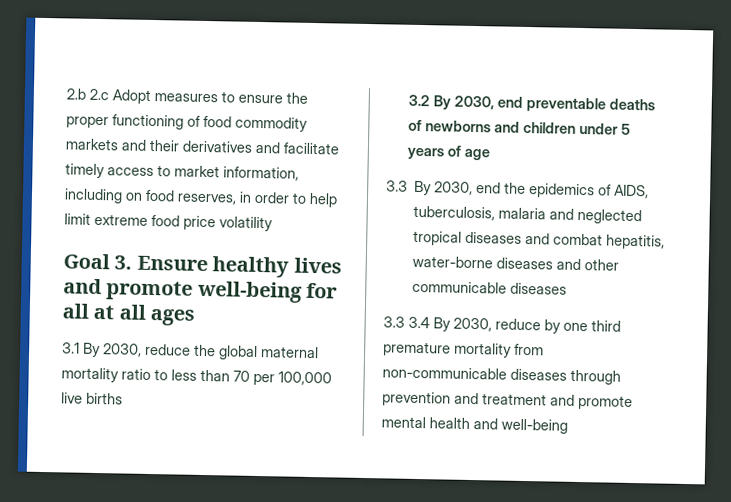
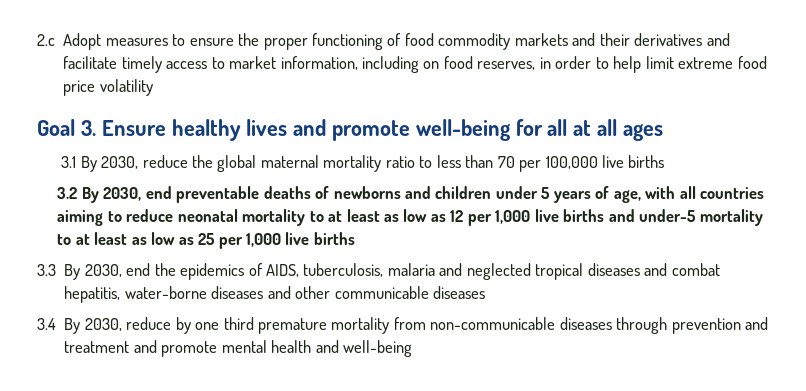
- 2.b 2.c Adopt measures to ensure the proper functioning of food commodity markets and their derivatives and facilitate timely access to market information, including on food reserves, in order to help limit extreme food price volatility
+ 2.c Adopt measures to ensure the proper functioning of food commodity markets and their derivatives and facilitate timely access to market information, including on food reserves, in order to help limit extreme food price volatility
- 3.2 By 2030, end preventable deaths of newborns and children under 5 years of age
+ 3.2 By 2030, end preventable deaths of newborns and children under 5 years of age, with all countries aiming to reduce neonatal mortality to at least as low as 12 per 1,000 live births and under-5 mortality to at least as low as 25 per 1,000 live births
- 3.3 3.4 By 2030, reduce by one third premature mortality from non-communicable diseases through prevention and treatment and promote mental health and well-being
+ 3.4 By 2030, reduce by one third premature mortality from non-communicable diseases through prevention and treatment and promote mental health and well-being

